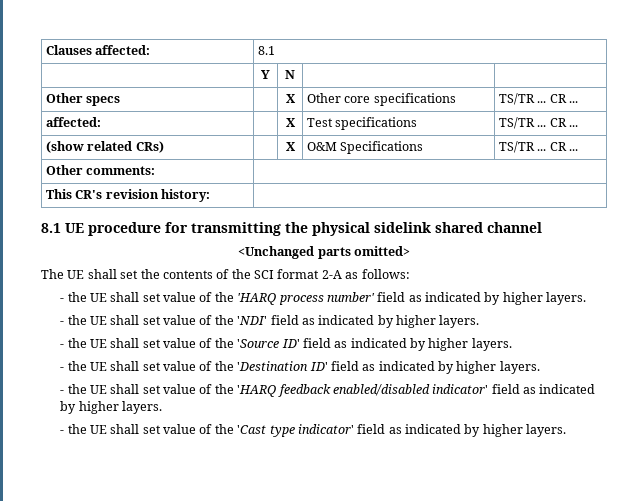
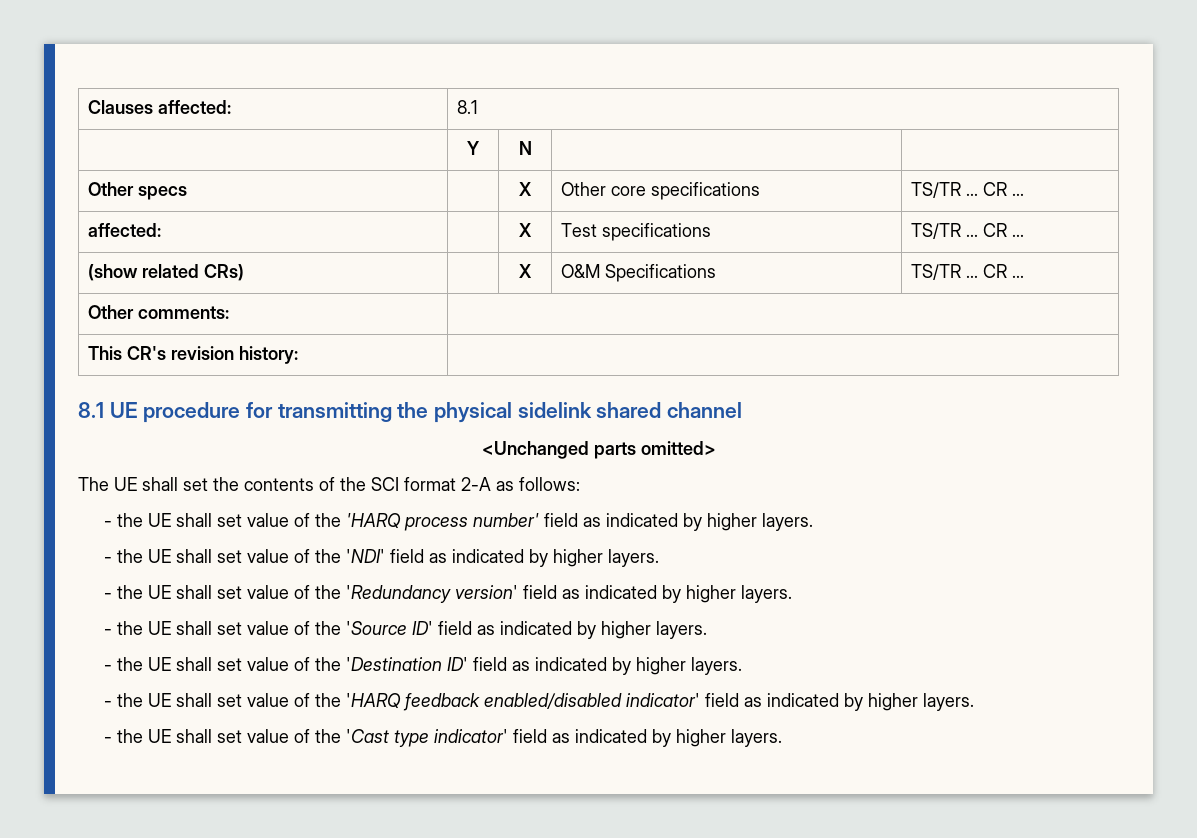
+ - the UE shall set value of the 'Redundancy version' field as indicated by higher layers.

